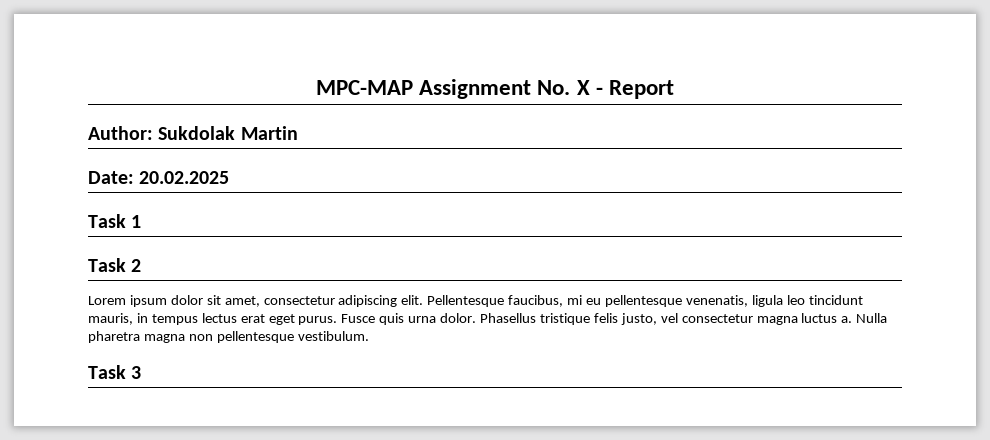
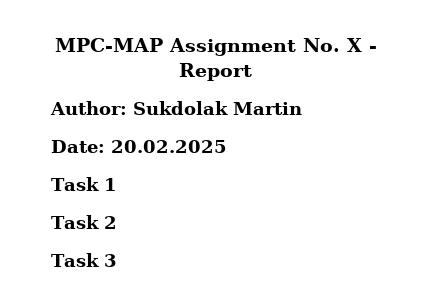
- Lorem ipsum dolor sit amet, consectetur adipiscing elit. Pellentesque faucibus, mi eu pellentesque venenatis, ligula leo tincidunt mauris, in tempus lectus erat eget purus. Fusce quis urna dolor. Phasellus tristique felis justo, vel consectetur magna luctus a. Nulla pharetra magna non pellentesque vestibulum.

